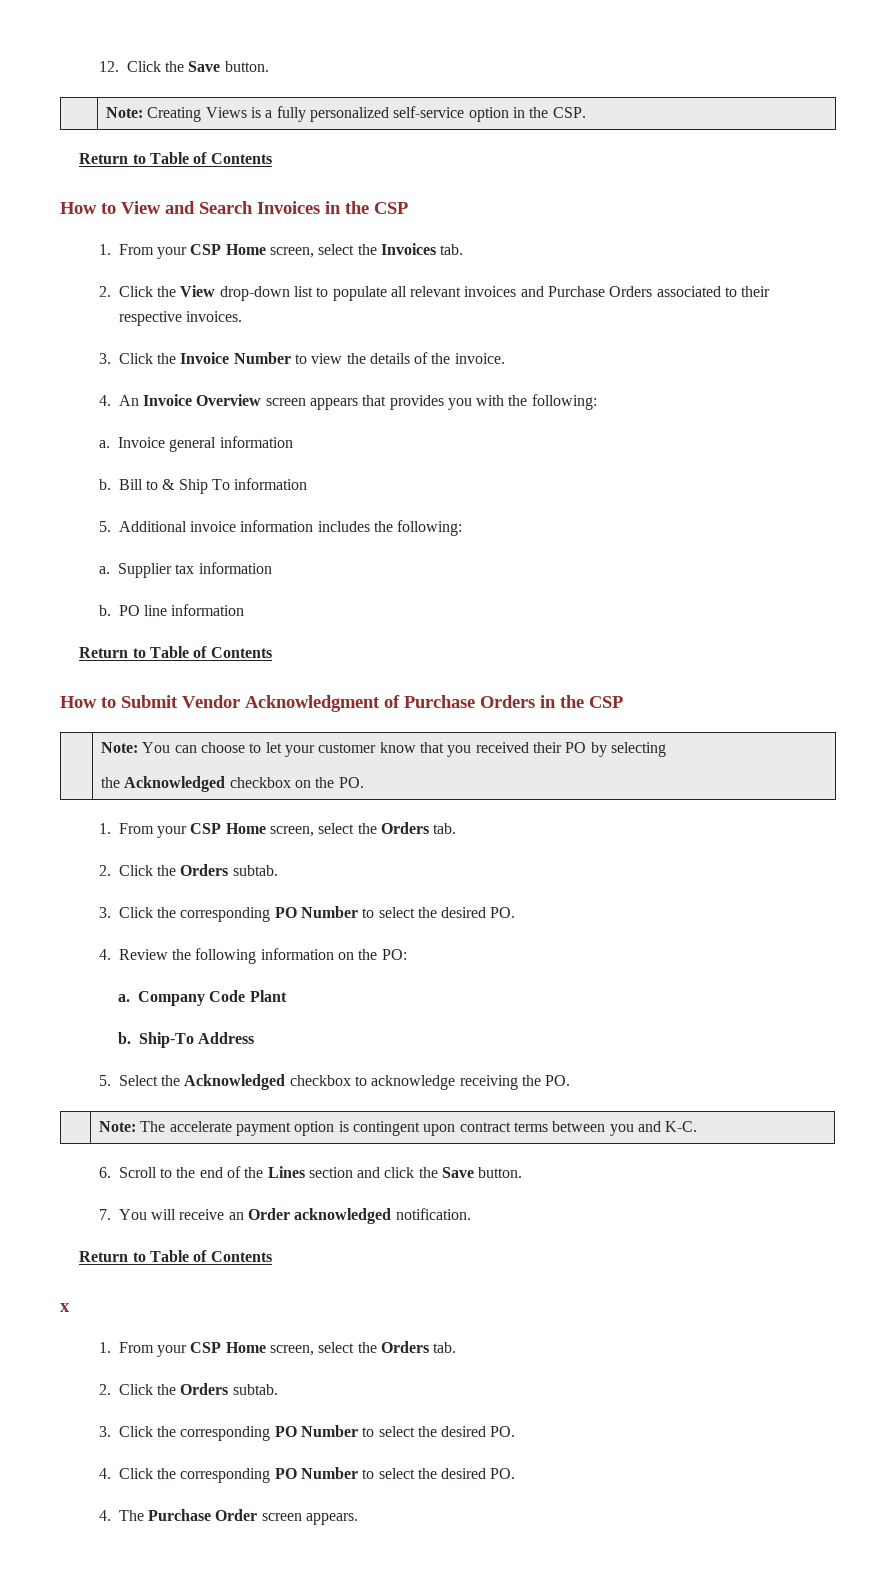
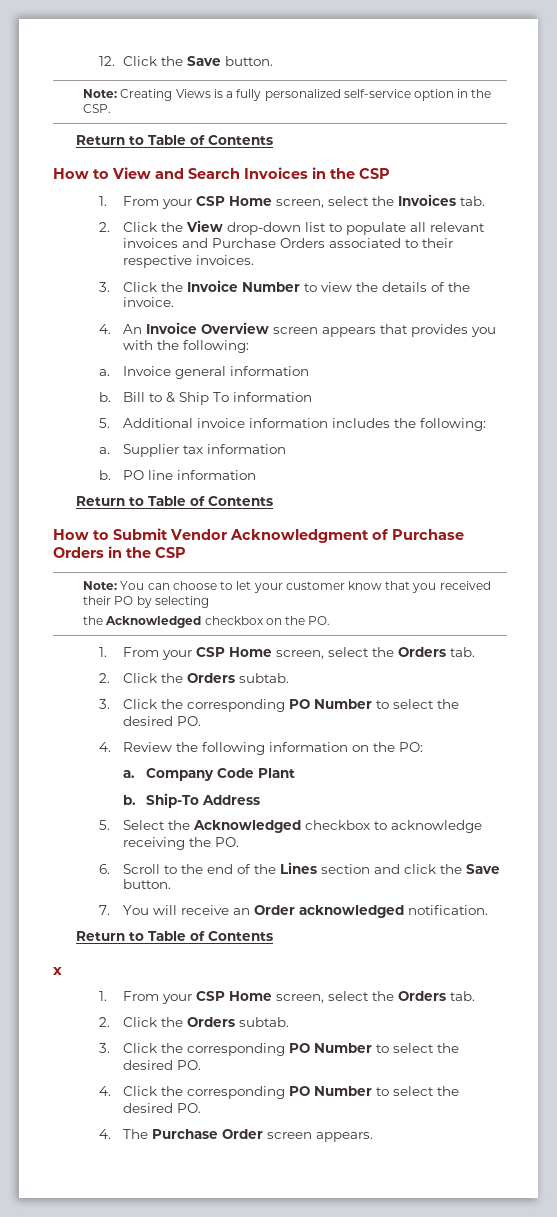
- | Note: The accelerate payment option is contingent upon contract terms between you and K-C.

